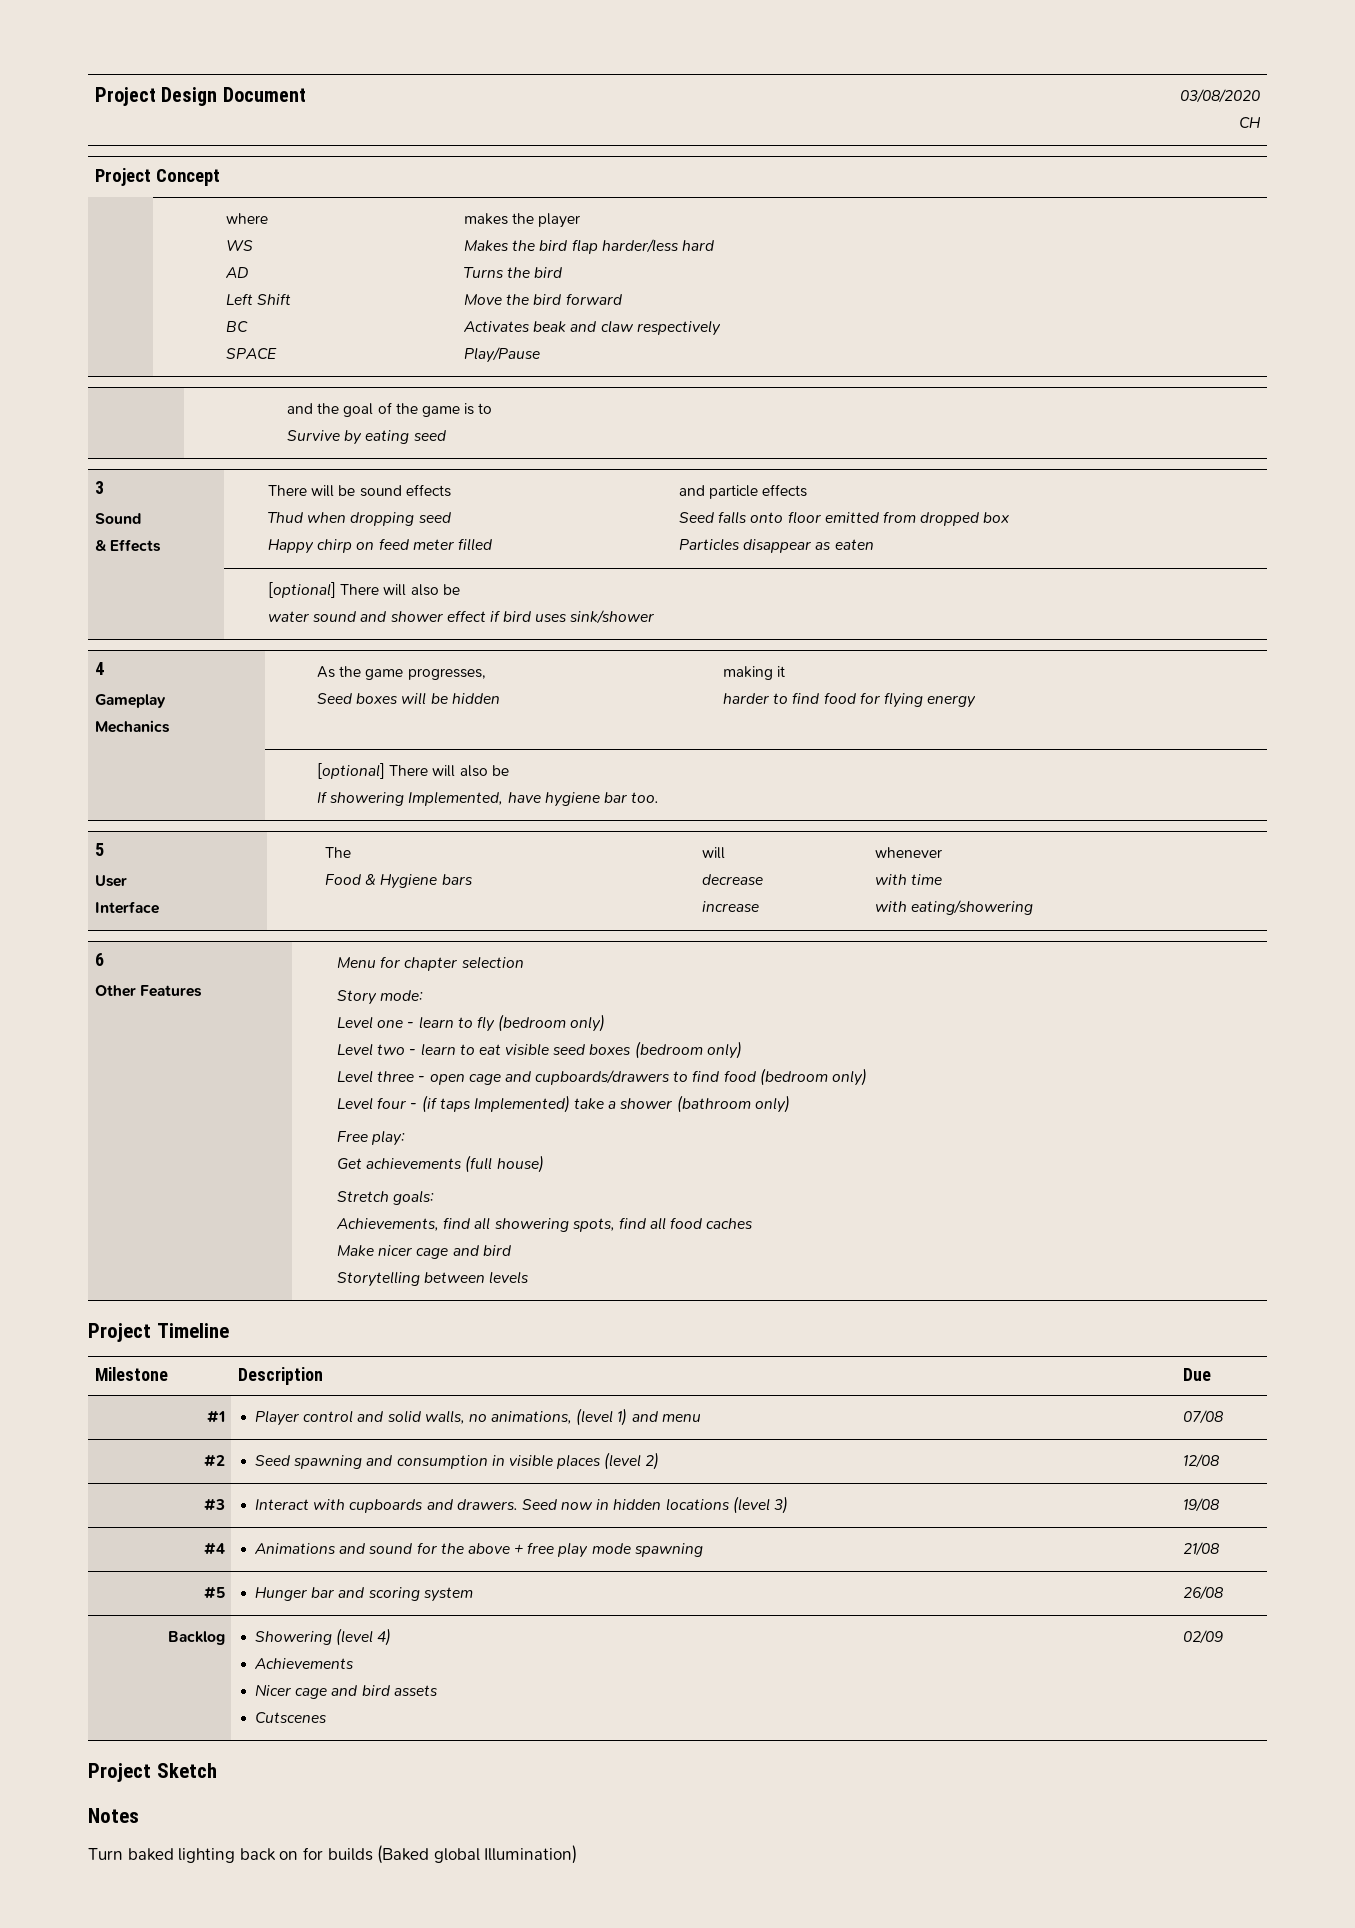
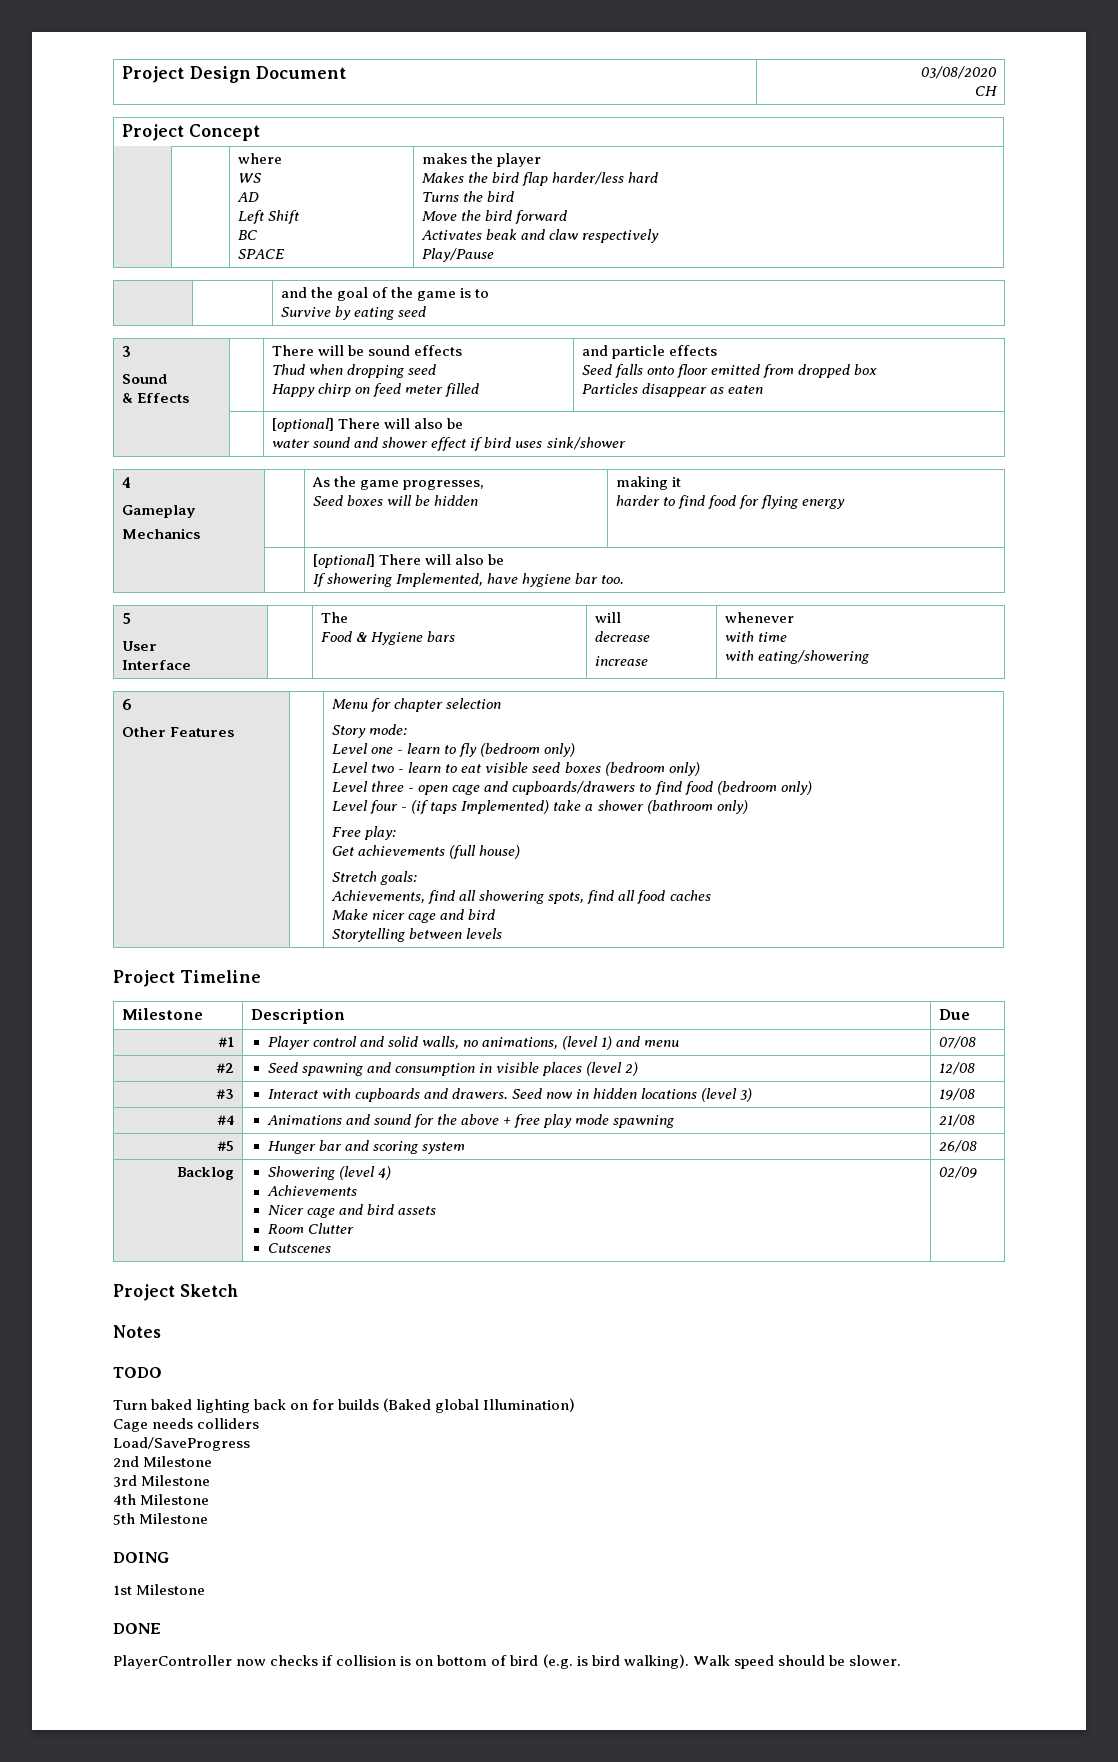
  Backlog | Showering (level 4)
  Achievements
  Nicer cage and bird assets
+ Room Clutter
+ TODO
+ Cage needs colliders
+ Load/SaveProgress
+ 2nd Milestone
+ 3rd Milestone
+ 4th Milestone
+ 5th Milestone
+ DOING
+ 1st Milestone
+ DONE
+ PlayerController now checks if collision is on bottom of bird (e.g. is bird walking). Walk speed should be slower.

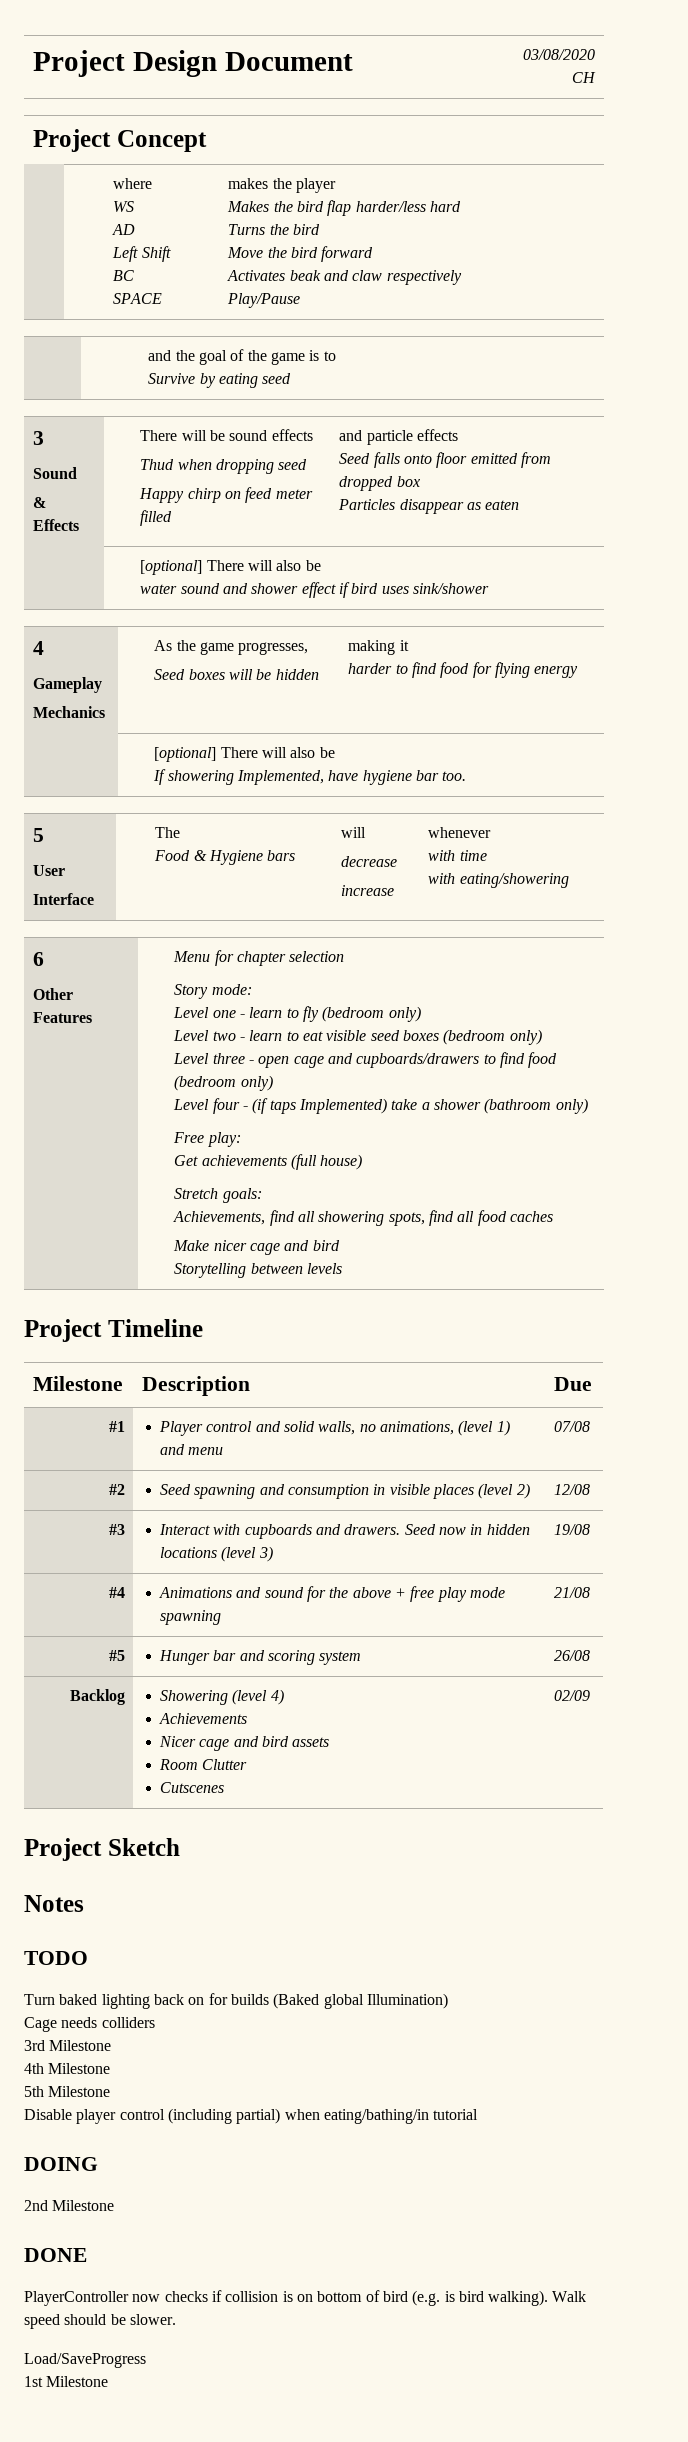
- Load/SaveProgress
- 2nd Milestone
+ Disable player control (including partial) when eating/bathing/in tutorial
- 1st Milestone
+ 2nd Milestone
+ Load/SaveProgress
+ 1st Milestone

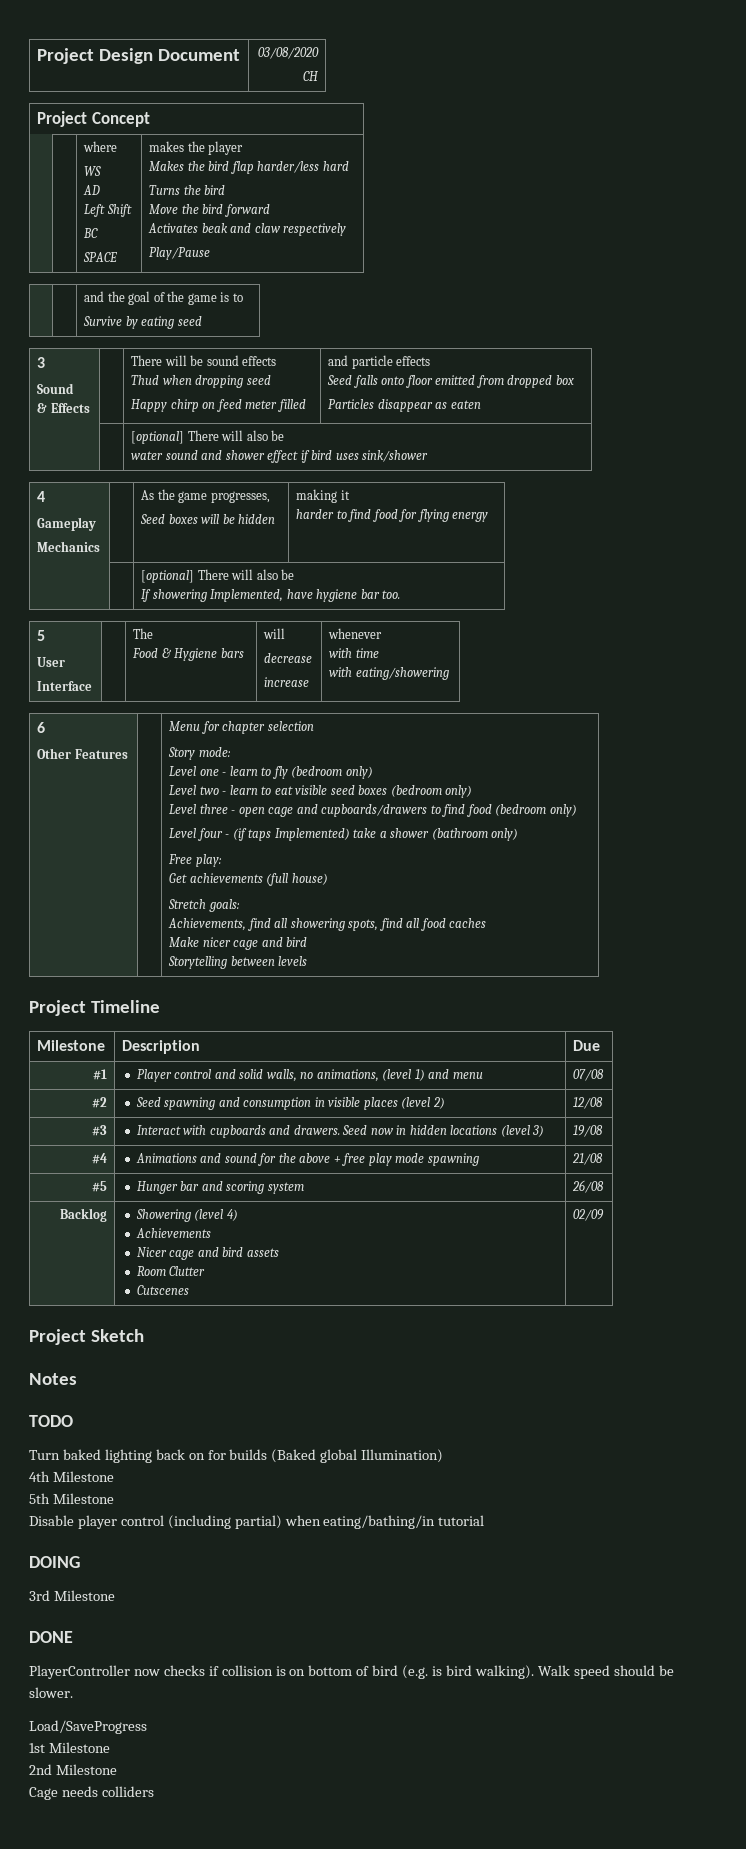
- Cage needs colliders
- 3rd Milestone
- 2nd Milestone
+ 3rd Milestone
+ 2nd Milestone
+ Cage needs colliders

